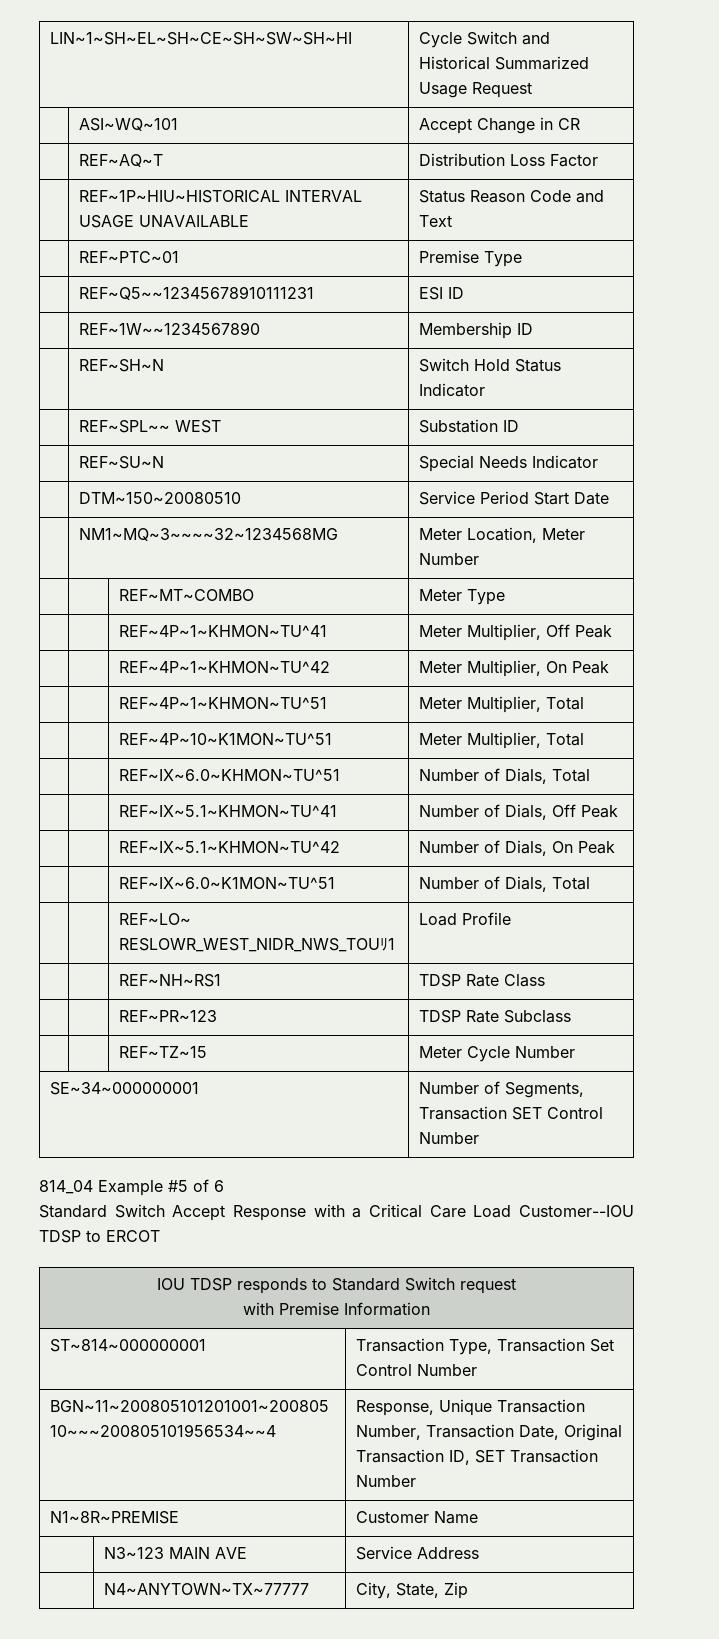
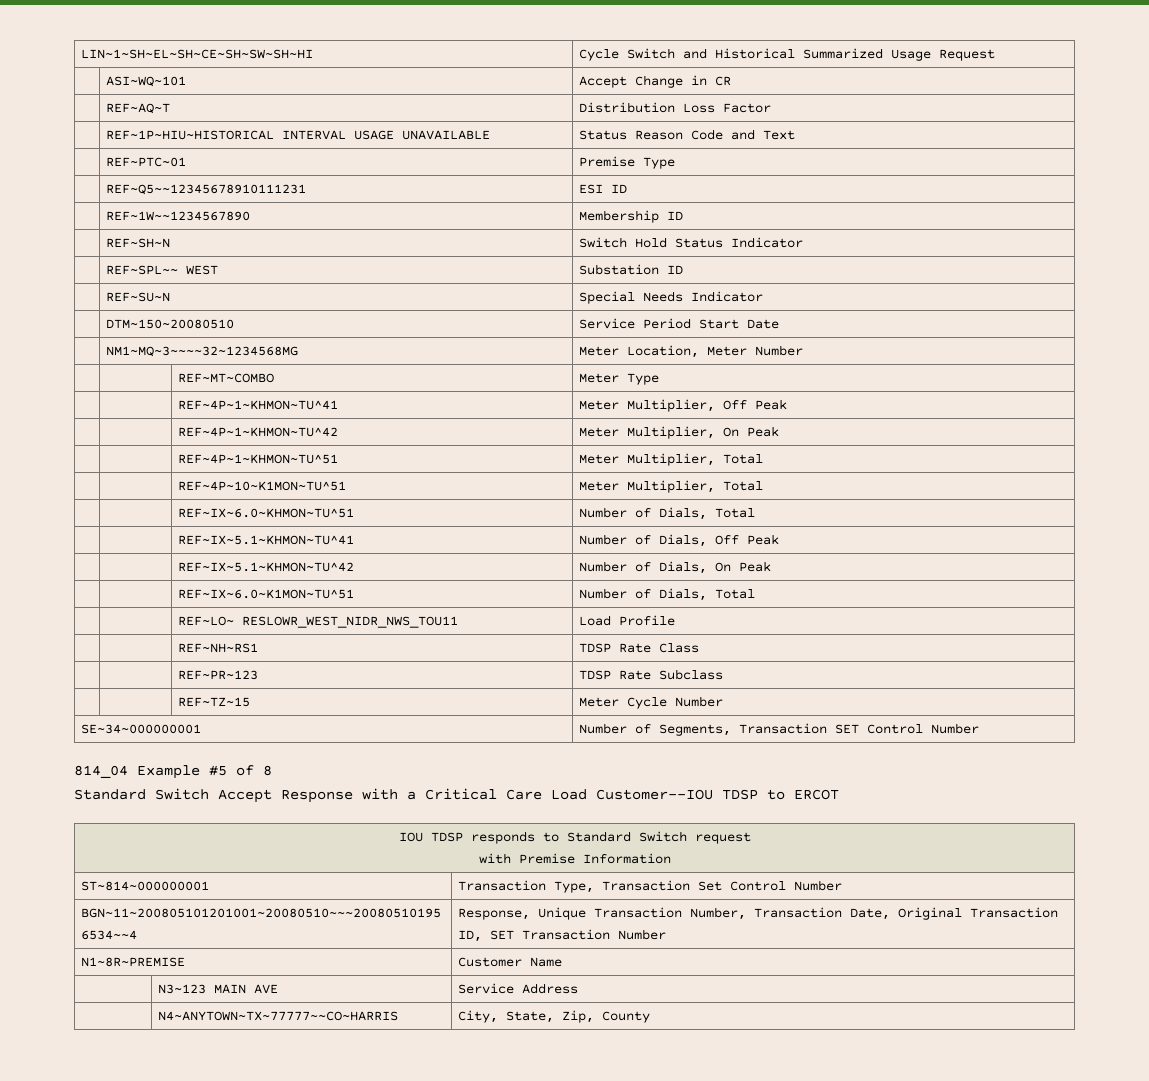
- | | REF~LO~ RESLOWR_WEST_NIDR_NWS_TOUﾘ1 | Load Profile
+ | | REF~LO~ RESLOWR_WEST_NIDR_NWS_TOU11 | Load Profile
- 814_04 Example #5 of 6
+ 814_04 Example #5 of 8
- | N4~ANYTOWN~TX~77777 | City, State, Zip
+ | N4~ANYTOWN~TX~77777~~CO~HARRIS | City, State, Zip, County

